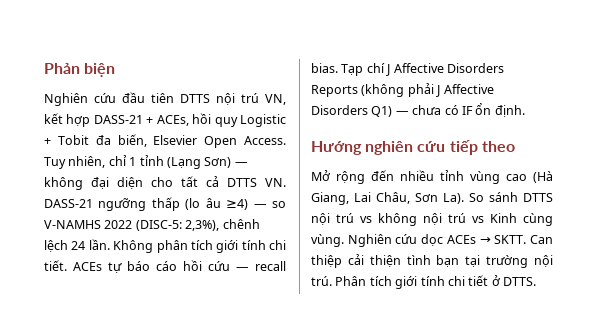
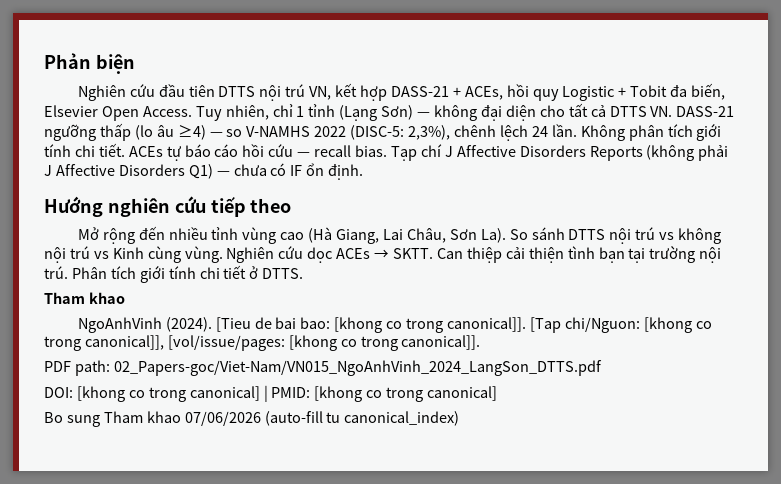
  Phân tích giới tính chi tiết ở DTTS.
+ Tham khao
+ NgoAnhVinh (2024). [Tieu de bai bao: [khong co trong canonical]]. [Tap chi/Nguon: [khong co trong canonical]], [vol/issue/pages: [khong co trong canonical]].
+ PDF path: 02_Papers-goc/Viet-Nam/VN015_NgoAnhVinh_2024_LangSon_DTTS.pdf
+ DOI: [khong co trong canonical] | PMID: [khong co trong canonical]
+ Bo sung Tham khao 07/06/2026 (auto-fill tu canonical_index)

